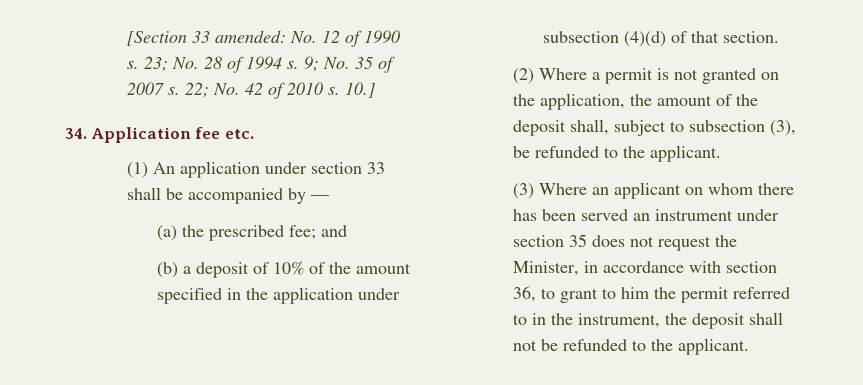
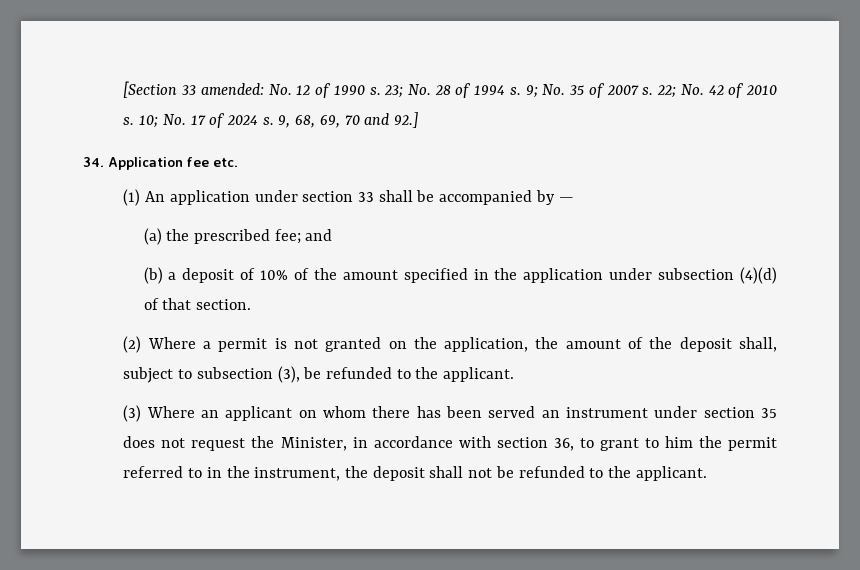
- 10.]
+ 10; No. 17 of 2024 s. 9, 68, 69, 70 and 92.]

